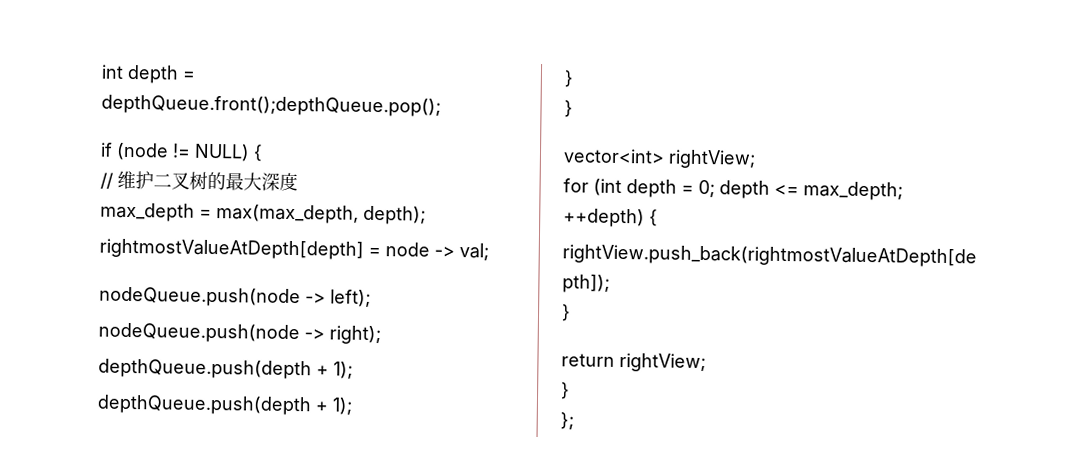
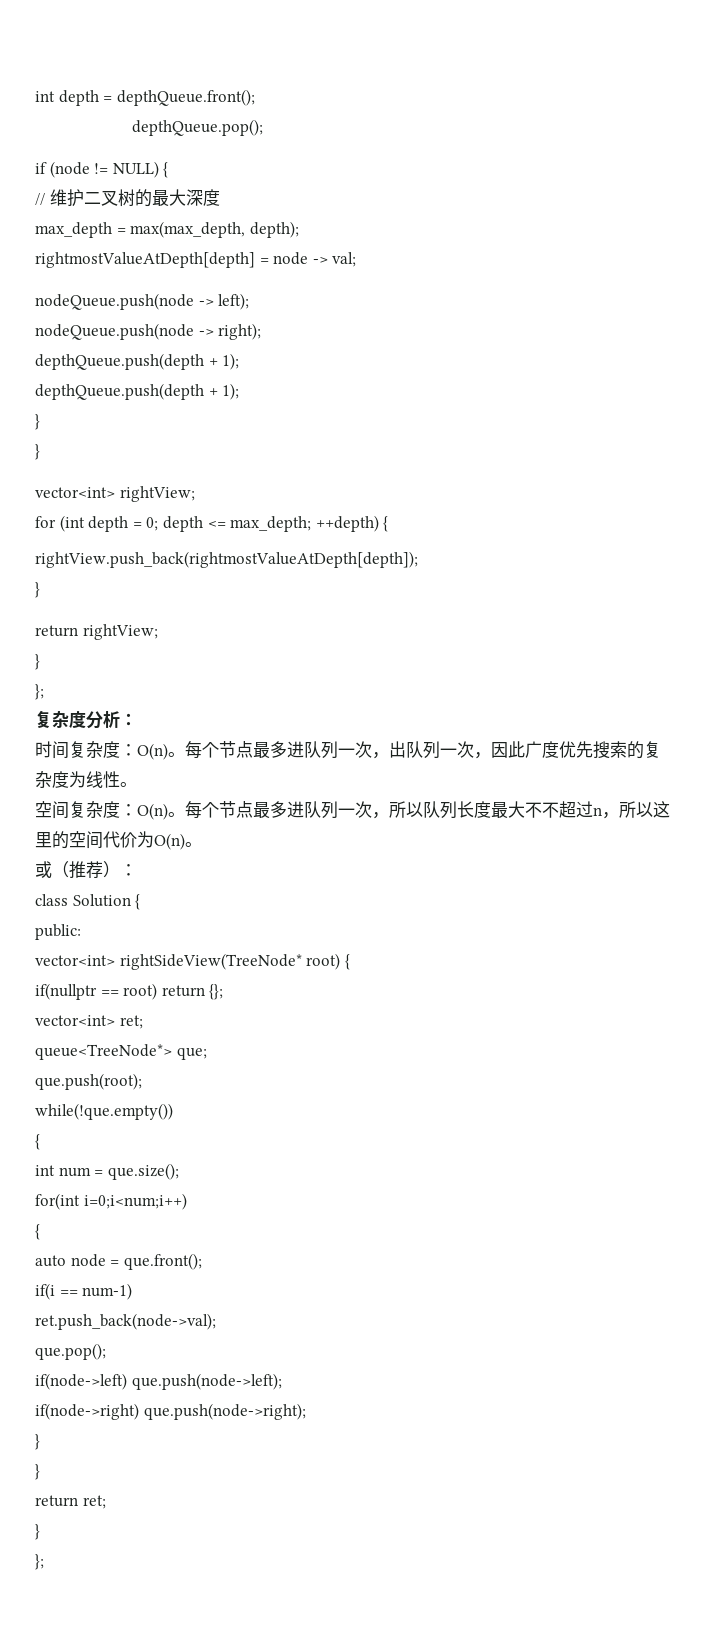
- int depth = depthQueue.front();depthQueue.pop();
+ int depth = depthQueue.front();
+ depthQueue.pop();
+ 复杂度分析：
+ 时间复杂度：O(n)。每个节点最多进队列一次，出队列一次，因此广度优先搜索的复杂度为线性。
+ 空间复杂度：O(n)。每个节点最多进队列一次，所以队列长度最大不不超过n，所以这里的空间代价为O(n)。
+ 或（推荐）：
+ class Solution {
+ public:
+ vector<int> rightSideView(TreeNode* root) {
+ if(nullptr == root) return {};
+ vector<int> ret;
+ queue<TreeNode*> que;
+ que.push(root);
+ while(!que.empty())
+ {
+ int num = que.size();
+ for(int i=0;i<num;i++)
+ {
+ auto node = que.front();
+ if(i == num-1)
+ ret.push_back(node->val);
+ que.pop();
+ if(node->left) que.push(node->left);
+ if(node->right) que.push(node->right);
+ }
+ }
+ return ret;
+ }
+ };

